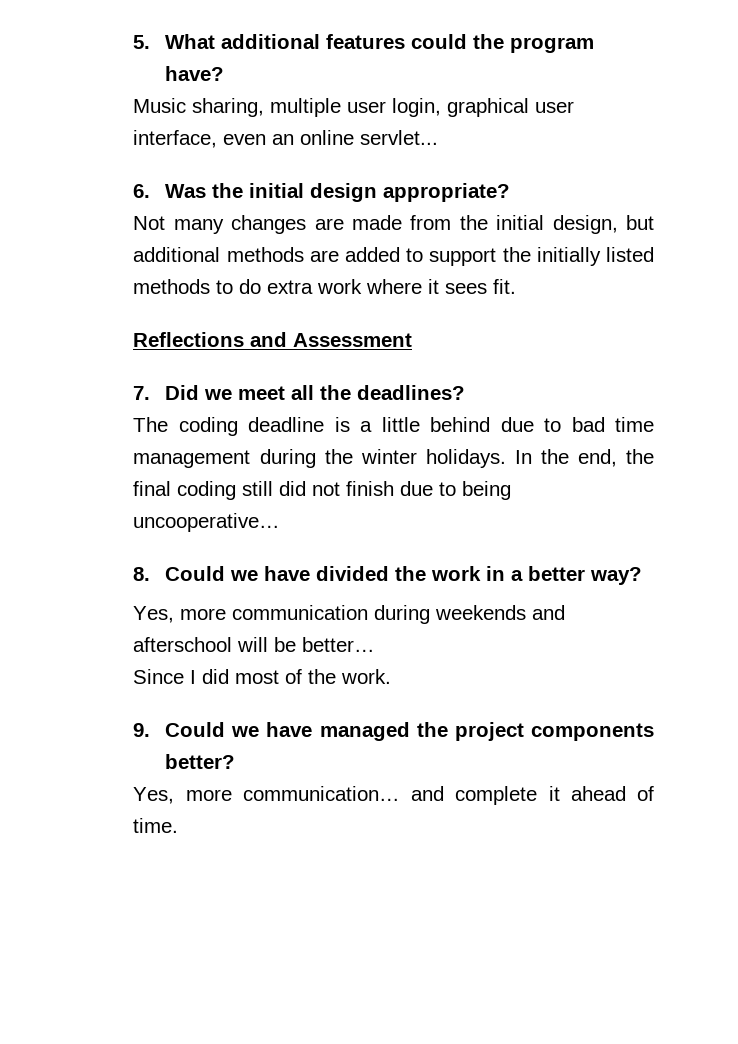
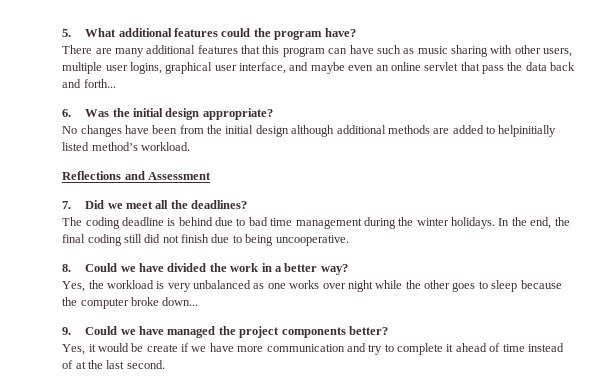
- Music sharing, multiple user login, graphical user interface, even an online servlet...
+ There are many additional features that this program can have such as music sharing with other users, multiple user logins, graphical user interface, and maybe even an online servlet that pass the data back and forth...
- Not many changes are made from the initial design, but additional methods are added to support the initially listed methods to do extra work where it sees fit.
+ No changes have been from the initial design although additional methods are added to helpinitially listed method’s workload.
- The coding deadline is a little behind due to bad time management during the winter holidays.
+ The coding deadline is behind due to bad time management during the winter holidays.
- In the end, the final coding still did not finish due to being uncooperative…
+ In the end, the final coding still did not finish due to being uncooperative.
- Yes, more communication during weekends and afterschool will be better…
- Since I did most of the work.
+ Yes, the workload is very unbalanced as one works over night while the other goes to sleep because the computer broke down...
- Yes, more communication… and complete it ahead of time.
+ Yes, it would be create if we have more communication and try to complete it ahead of time instead of at the last second.

